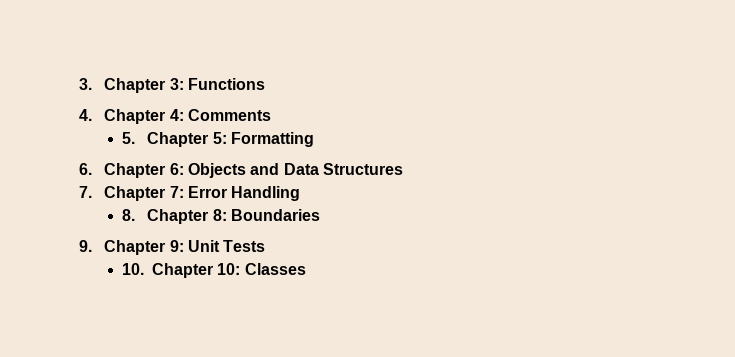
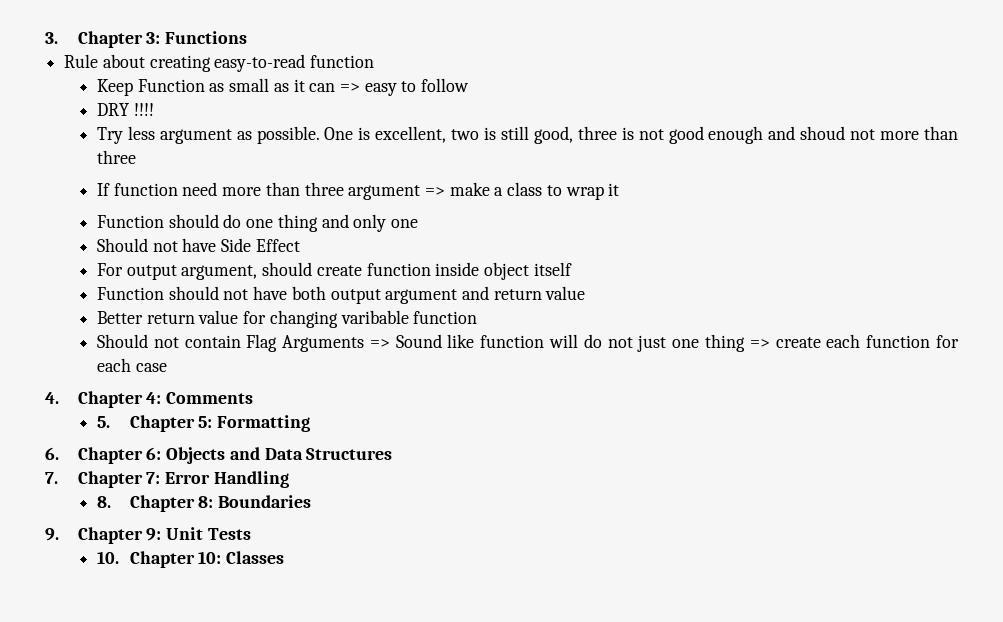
+ Rule about creating easy-to-read function
+ Keep Function as small as it can => easy to follow
+ DRY !!!!
+ Try less argument as possible. One is excellent, two is still good, three is not good enough and shoud not more than three
+ If function need more than three argument => make a class to wrap it
+ Function should do one thing and only one
+ Should not have Side Effect
+ For output argument, should create function inside object itself
+ Function should not have both output argument and return value
+ Better return value for changing varibable function
+ Should not contain Flag Arguments => Sound like function will do not just one thing => create each function for each case

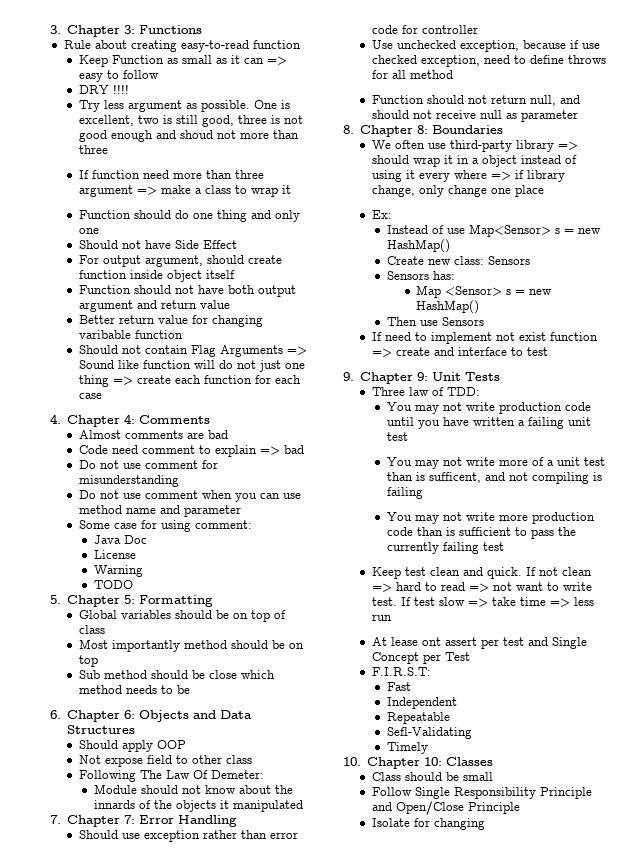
+ Almost comments are bad
+ Code need comment to explain => bad
+ Do not use comment for misunderstanding
+ Do not use comment when you can use method name and parameter
+ Some case for using comment:
+ Java Doc
+ License
+ Warning
+ TODO
  5. Chapter 5: Formatting
+ Global variables should be on top of class
+ Most importantly method should be on top
+ Sub method should be close which method needs to be
+ Should apply OOP
+ Not expose field to other class
+ Following The Law Of Demeter:
+ Module should not know about the innards of the objects it manipulated
+ Should use exception rather than error code for controller
+ Use unchecked exception, because if use checked exception, need to define throws for all method
+ Function should not return null, and should not receive null as parameter
  8. Chapter 8: Boundaries
+ We often use third-party library => should wrap it in a object instead of using it every where => if library change, only change one place
+ Ex:
+ Instead of use Map<Sensor> s = new HashMap()
+ Create new class: Sensors
+ Sensors has:
+ Map <Sensor> s = new HashMap()
+ Then use Sensors
+ If need to implement not exist function => create and interface to test
+ Three law of TDD:
+ You may not write production code until you have written a failing unit test
+ You may not write more of a unit test than is sufficent, and not compiling is failing
+ You may not write more production code than is sufficient to pass the currently failing test
+ Keep test clean and quick. If not clean => hard to read => not want to write test. If test slow => take time => less run
+ At lease ont assert per test and Single Concept per Test
+ F.I.R.S.T:
+ Fast
+ Independent
+ Repeatable
+ Sefl-Validating
+ Timely
  10. Chapter 10: Classes
+ Class should be small
+ Follow Single Responsibility Principle and Open/Close Principle
+ Isolate for changing

